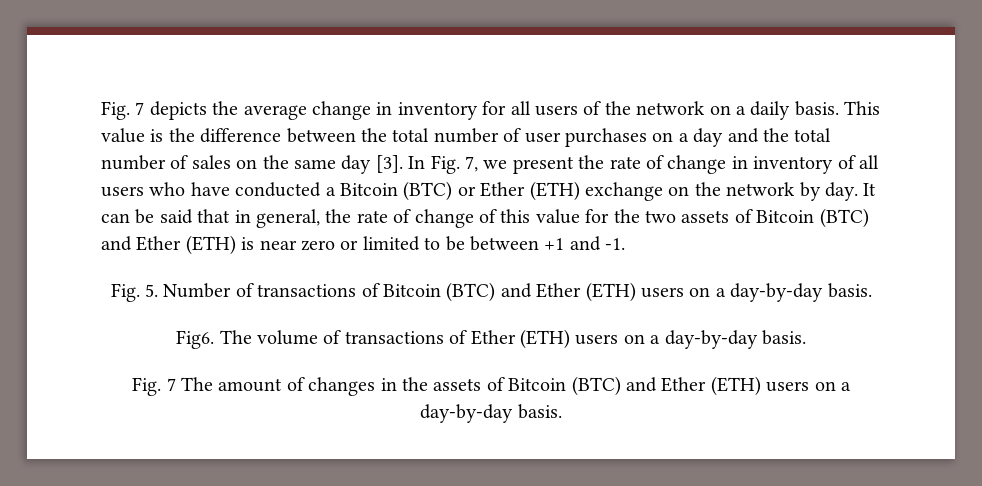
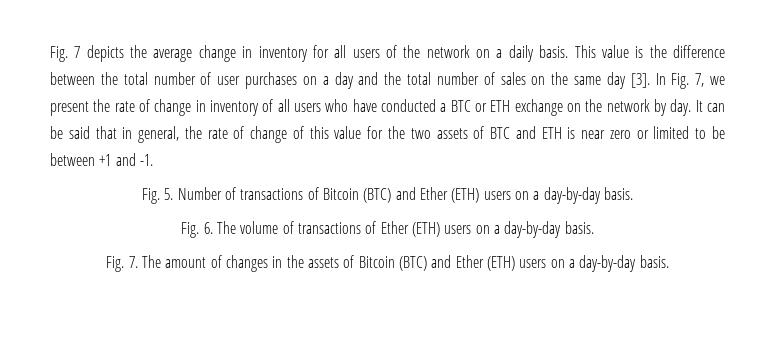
- In Fig. 7, we present the rate of change in inventory of all users who have conducted a Bitcoin (BTC) or Ether (ETH) exchange on the network by day.
+ In Fig. 7, we present the rate of change in inventory of all users who have conducted a BTC or ETH exchange on the network by day.
- It can be said that in general, the rate of change of this value for the two assets of Bitcoin (BTC) and Ether (ETH) is near zero or limited to be between +1 and -1.
+ It can be said that in general, the rate of change of this value for the two assets of BTC and ETH is near zero or limited to be between +1 and -1.
- Fig6. The volume of transactions of Ether (ETH) users on a day-by-day basis.
+ Fig. 6. The volume of transactions of Ether (ETH) users on a day-by-day basis.
- Fig. 7 The amount of changes in the assets of Bitcoin (BTC) and Ether (ETH) users on a day-by-day basis.
+ Fig. 7. The amount of changes in the assets of Bitcoin (BTC) and Ether (ETH) users on a day-by-day basis.

